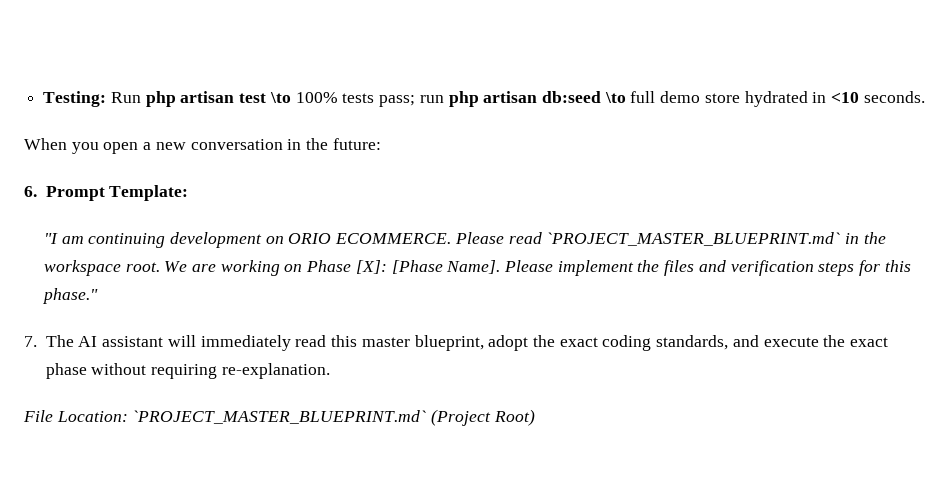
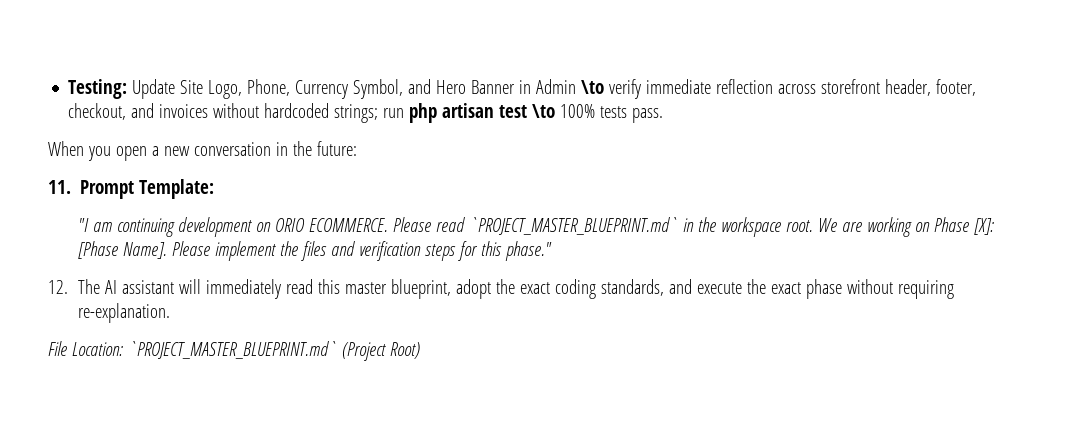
- Testing: Run php artisan test \to 100% tests pass; run php artisan db:seed \to full demo store hydrated in <10 seconds.
+ Testing: Update Site Logo, Phone, Currency Symbol, and Hero Banner in Admin \to verify immediate reflection across storefront header, footer, checkout, and invoices without hardcoded strings; run php artisan test \to 100% tests pass.
- 6. Prompt Template:
+ 11. Prompt Template:
- 7. The AI assistant will immediately read this master blueprint, adopt the exact coding standards, and execute the exact phase without requiring re-explanation.
+ 12. The AI assistant will immediately read this master blueprint, adopt the exact coding standards, and execute the exact phase without requiring re-explanation.

